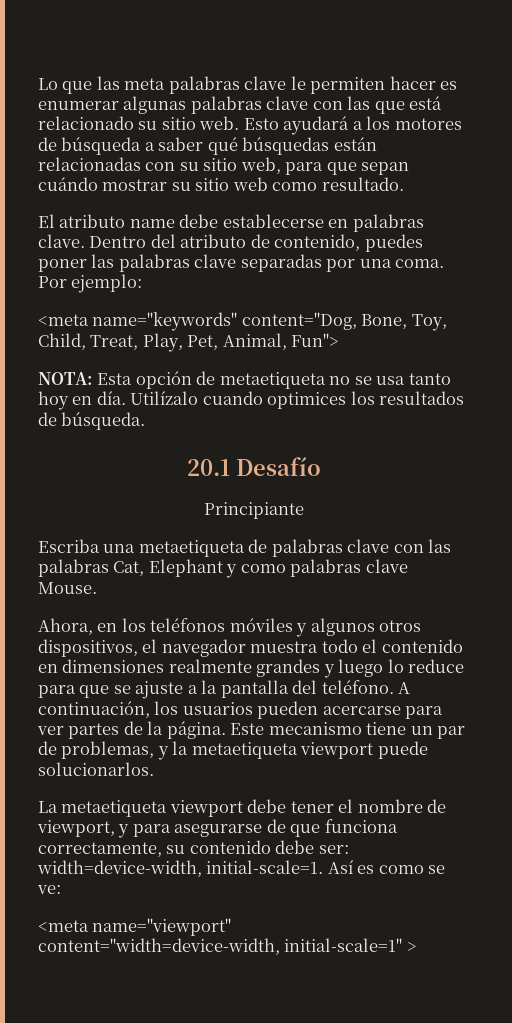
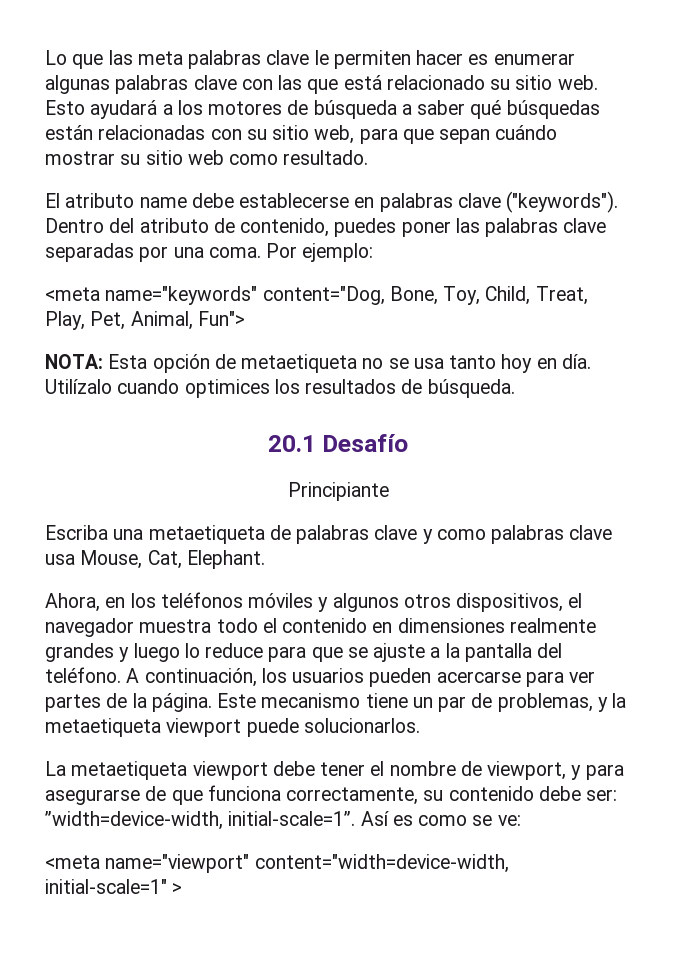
- El atributo name debe establecerse en palabras clave.
+ El atributo name debe establecerse en palabras clave ("keywords").
- Escriba una metaetiqueta de palabras clave con las palabras Cat, Elephant y como palabras clave Mouse.
+ Escriba una metaetiqueta de palabras clave y como palabras clave usa Mouse, Cat, Elephant.
- La metaetiqueta viewport debe tener el nombre de viewport, y para asegurarse de que funciona correctamente, su contenido debe ser: width=device-width, initial-scale=1.
+ La metaetiqueta viewport debe tener el nombre de viewport, y para asegurarse de que funciona correctamente, su contenido debe ser: ”width=device-width, initial-scale=1”.

